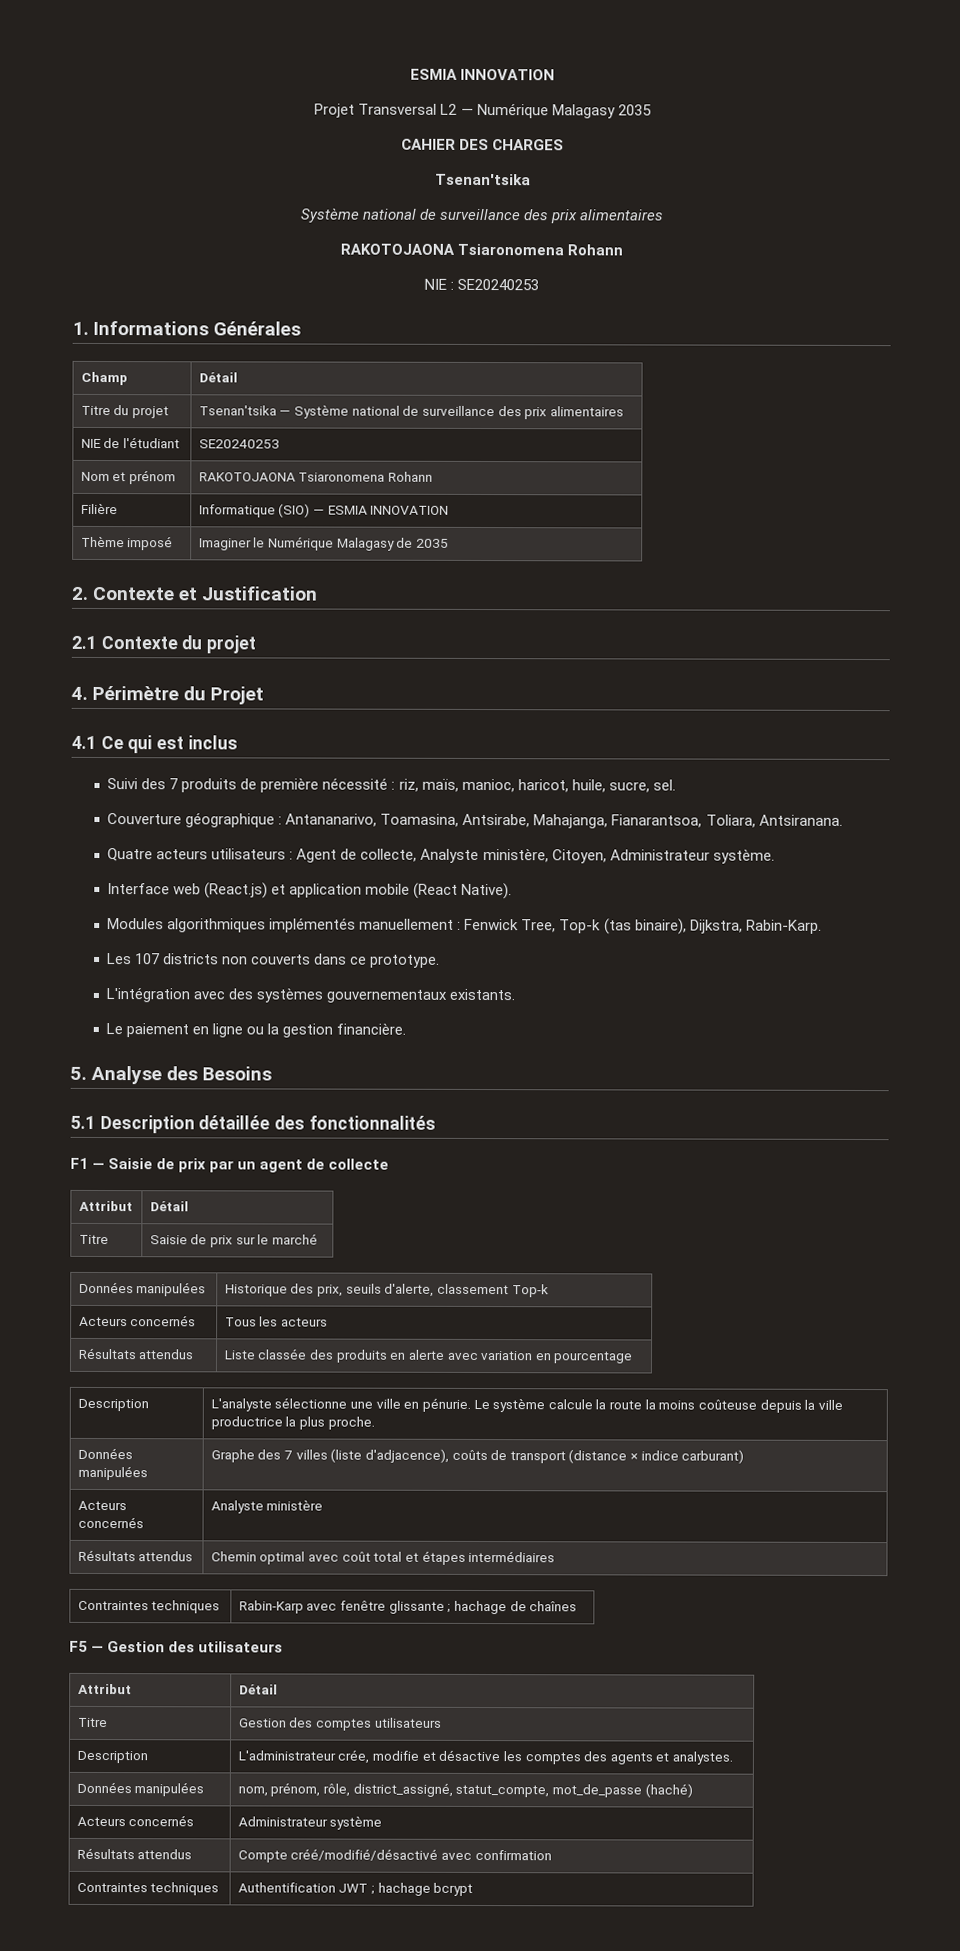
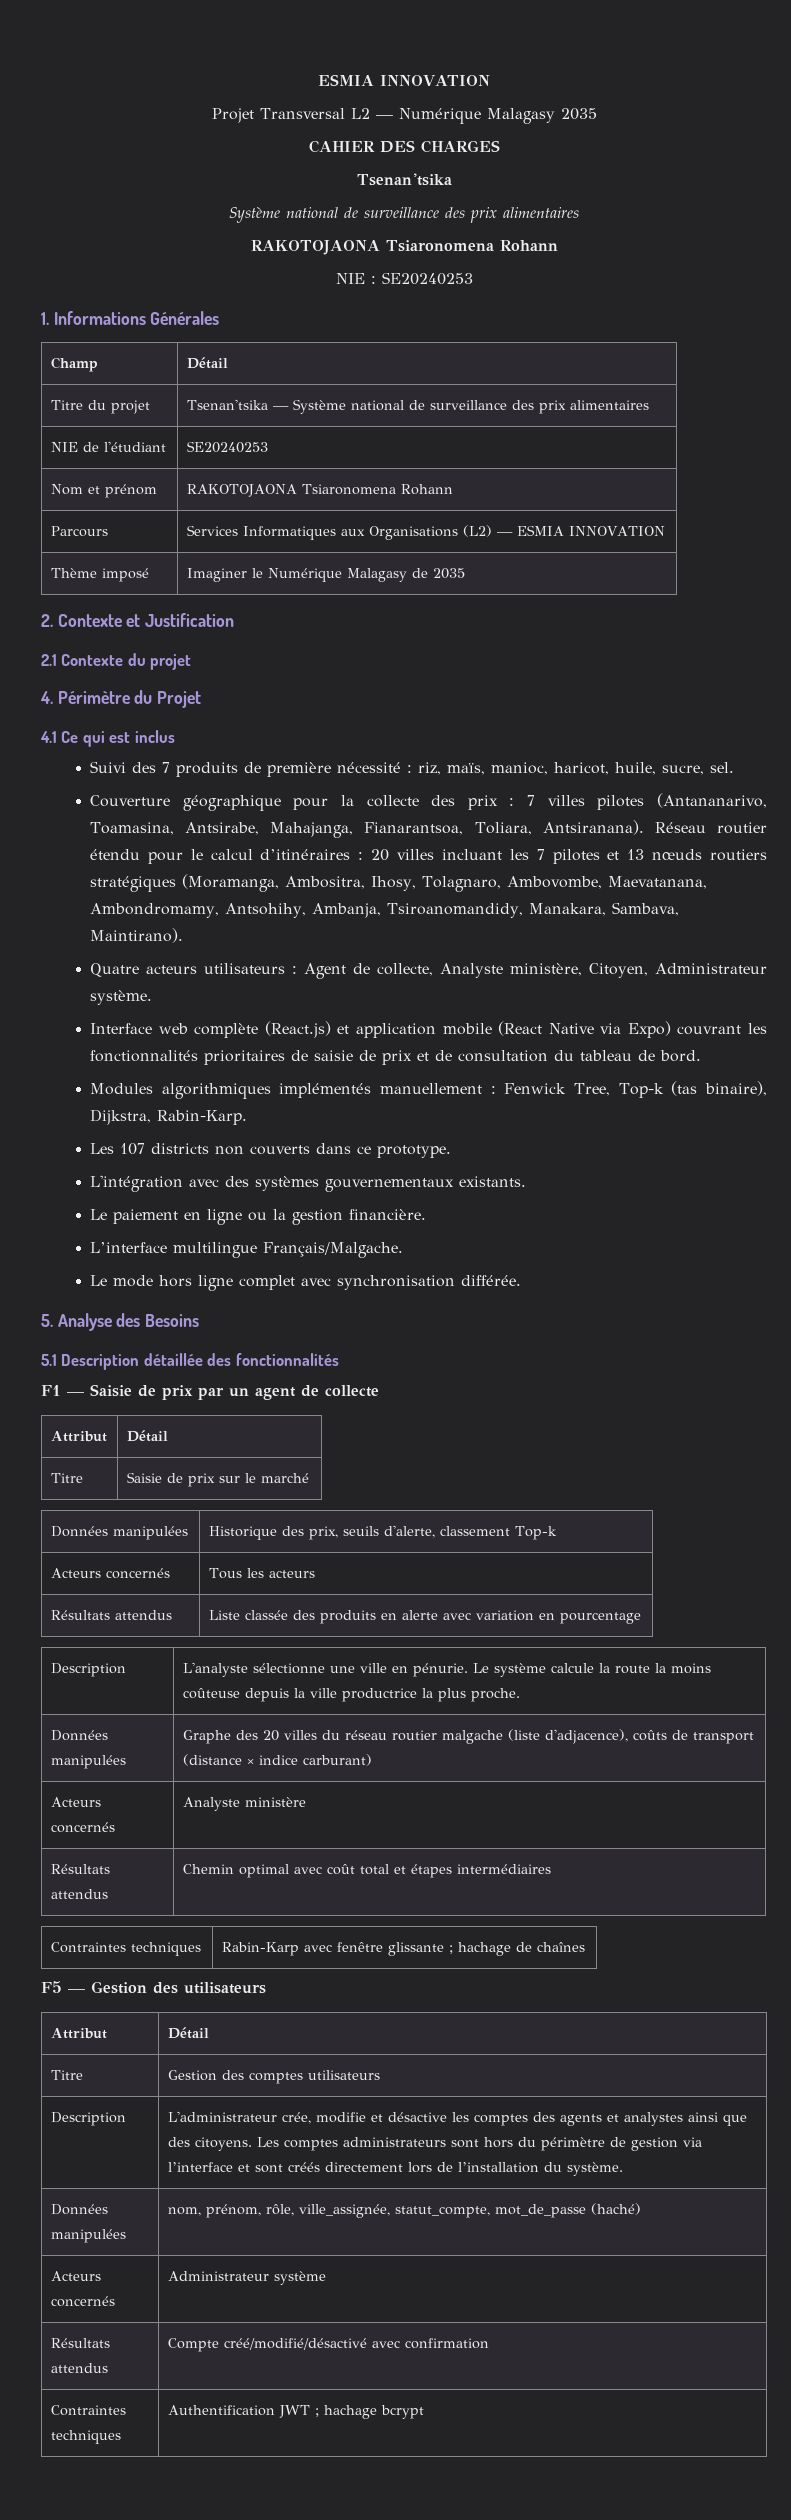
- Filière | Informatique (SIO) — ESMIA INNOVATION
+ Parcours | Services Informatiques aux Organisations (L2) — ESMIA INNOVATION
- Couverture géographique : Antananarivo, Toamasina, Antsirabe, Mahajanga, Fianarantsoa, Toliara, Antsiranana.
+ Couverture géographique pour la collecte des prix : 7 villes pilotes (Antananarivo, Toamasina, Antsirabe, Mahajanga, Fianarantsoa, Toliara, Antsiranana). Réseau routier étendu pour le calcul d’itinéraires : 20 villes incluant les 7 pilotes et 13 nœuds routiers stratégiques (Moramanga, Ambositra, Ihosy, Tolagnaro, Ambovombe, Maevatanana, Ambondromamy, Antsohihy, Ambanja, Tsiroanomandidy, Manakara, Sambava, Maintirano).
- Interface web (React.js) et application mobile (React Native).
+ Interface web complète (React.js) et application mobile (React Native via Expo) couvrant les fonctionnalités prioritaires de saisie de prix et de consultation du tableau de bord.
+ L’interface multilingue Français/Malgache.
+ Le mode hors ligne complet avec synchronisation différée.
- Données manipulées | Graphe des 7 villes (liste d'adjacence), coûts de transport (distance × indice carburant)
+ Données manipulées | Graphe des 20 villes du réseau routier malgache (liste d'adjacence), coûts de transport (distance × indice carburant)
- Description | L'administrateur crée, modifie et désactive les comptes des agents et analystes.
+ Description | L'administrateur crée, modifie et désactive les comptes des agents et analystes ainsi que des citoyens. Les comptes administrateurs sont hors du périmètre de gestion via l’interface et sont créés directement lors de l’installation du système.
- Données manipulées | nom, prénom, rôle, district_assigné, statut_compte, mot_de_passe (haché)
+ Données manipulées | nom, prénom, rôle, ville_assignée, statut_compte, mot_de_passe (haché)

